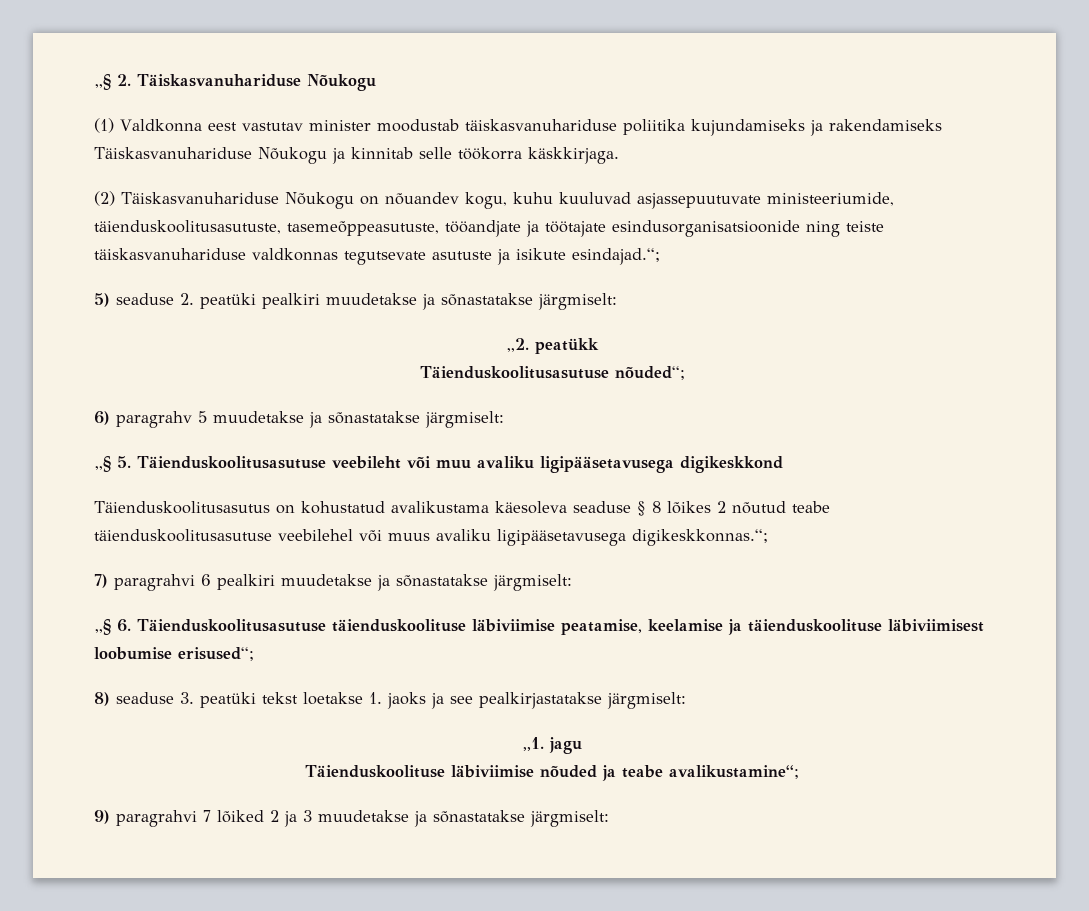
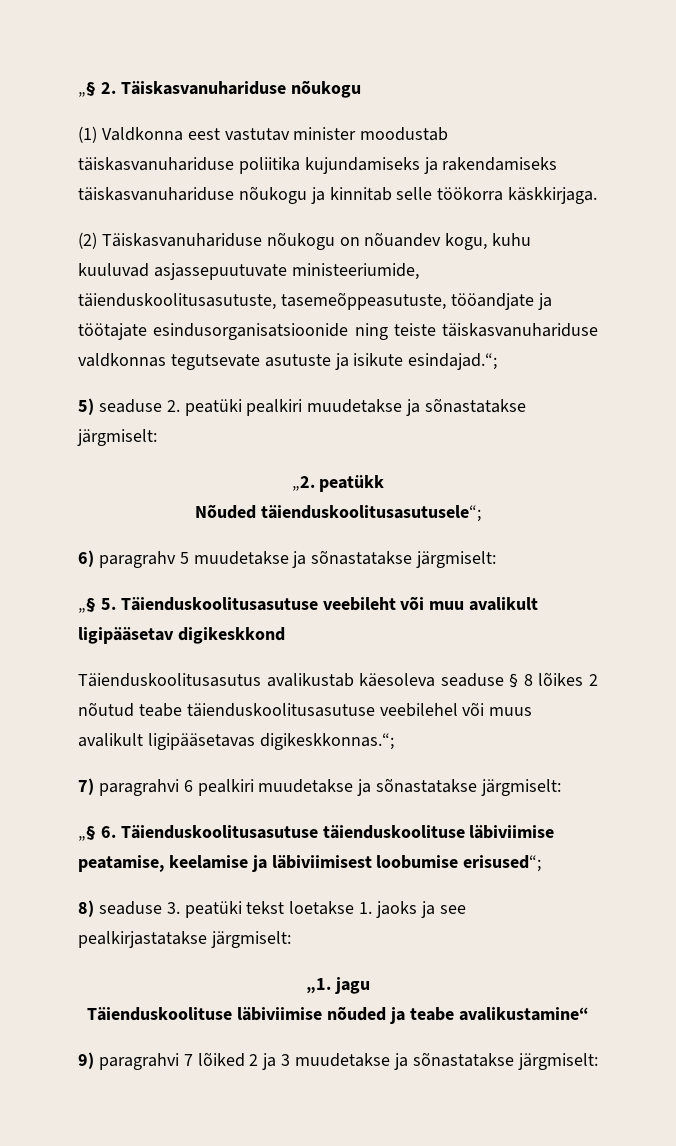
- „§ 2. Täiskasvanuhariduse Nõukogu
+ „§ 2. Täiskasvanuhariduse nõukogu
- (1) Valdkonna eest vastutav minister moodustab täiskasvanuhariduse poliitika kujundamiseks ja rakendamiseks Täiskasvanuhariduse Nõukogu ja kinnitab selle töökorra käskkirjaga.
+ (1) Valdkonna eest vastutav minister moodustab täiskasvanuhariduse poliitika kujundamiseks ja rakendamiseks täiskasvanuhariduse nõukogu ja kinnitab selle töökorra käskkirjaga.
- (2) Täiskasvanuhariduse Nõukogu on nõuandev kogu, kuhu kuuluvad asjassepuutuvate ministeeriumide, täienduskoolitusasutuste, tasemeõppeasutuste, tööandjate ja töötajate esindusorganisatsioonide ning teiste täiskasvanuhariduse valdkonnas tegutsevate asutuste ja isikute esindajad.“;
+ (2) Täiskasvanuhariduse nõukogu on nõuandev kogu, kuhu kuuluvad asjassepuutuvate ministeeriumide, täienduskoolitusasutuste, tasemeõppeasutuste, tööandjate ja töötajate esindusorganisatsioonide ning teiste täiskasvanuhariduse valdkonnas tegutsevate asutuste ja isikute esindajad.“;
- Täienduskoolitusasutuse nõuded“;
+ Nõuded täienduskoolitusasutusele“;
- „§ 5. Täienduskoolitusasutuse veebileht või muu avaliku ligipääsetavusega digikeskkond
+ „§ 5. Täienduskoolitusasutuse veebileht või muu avalikult ligipääsetav digikeskkond
- Täienduskoolitusasutus on kohustatud avalikustama käesoleva seaduse § 8 lõikes 2 nõutud teabe täienduskoolitusasutuse veebilehel või muus avaliku ligipääsetavusega digikeskkonnas.“;
+ Täienduskoolitusasutus avalikustab käesoleva seaduse § 8 lõikes 2 nõutud teabe täienduskoolitusasutuse veebilehel või muus avalikult ligipääsetavas digikeskkonnas.“;
- „§ 6. Täienduskoolitusasutuse täienduskoolituse läbiviimise peatamise, keelamise ja täienduskoolituse läbiviimisest loobumise erisused“;
+ „§ 6. Täienduskoolitusasutuse täienduskoolituse läbiviimise peatamise, keelamise ja läbiviimisest loobumise erisused“;
- Täienduskoolituse läbiviimise nõuded ja teabe avalikustamine“;
+ Täienduskoolituse läbiviimise nõuded ja teabe avalikustamine“

